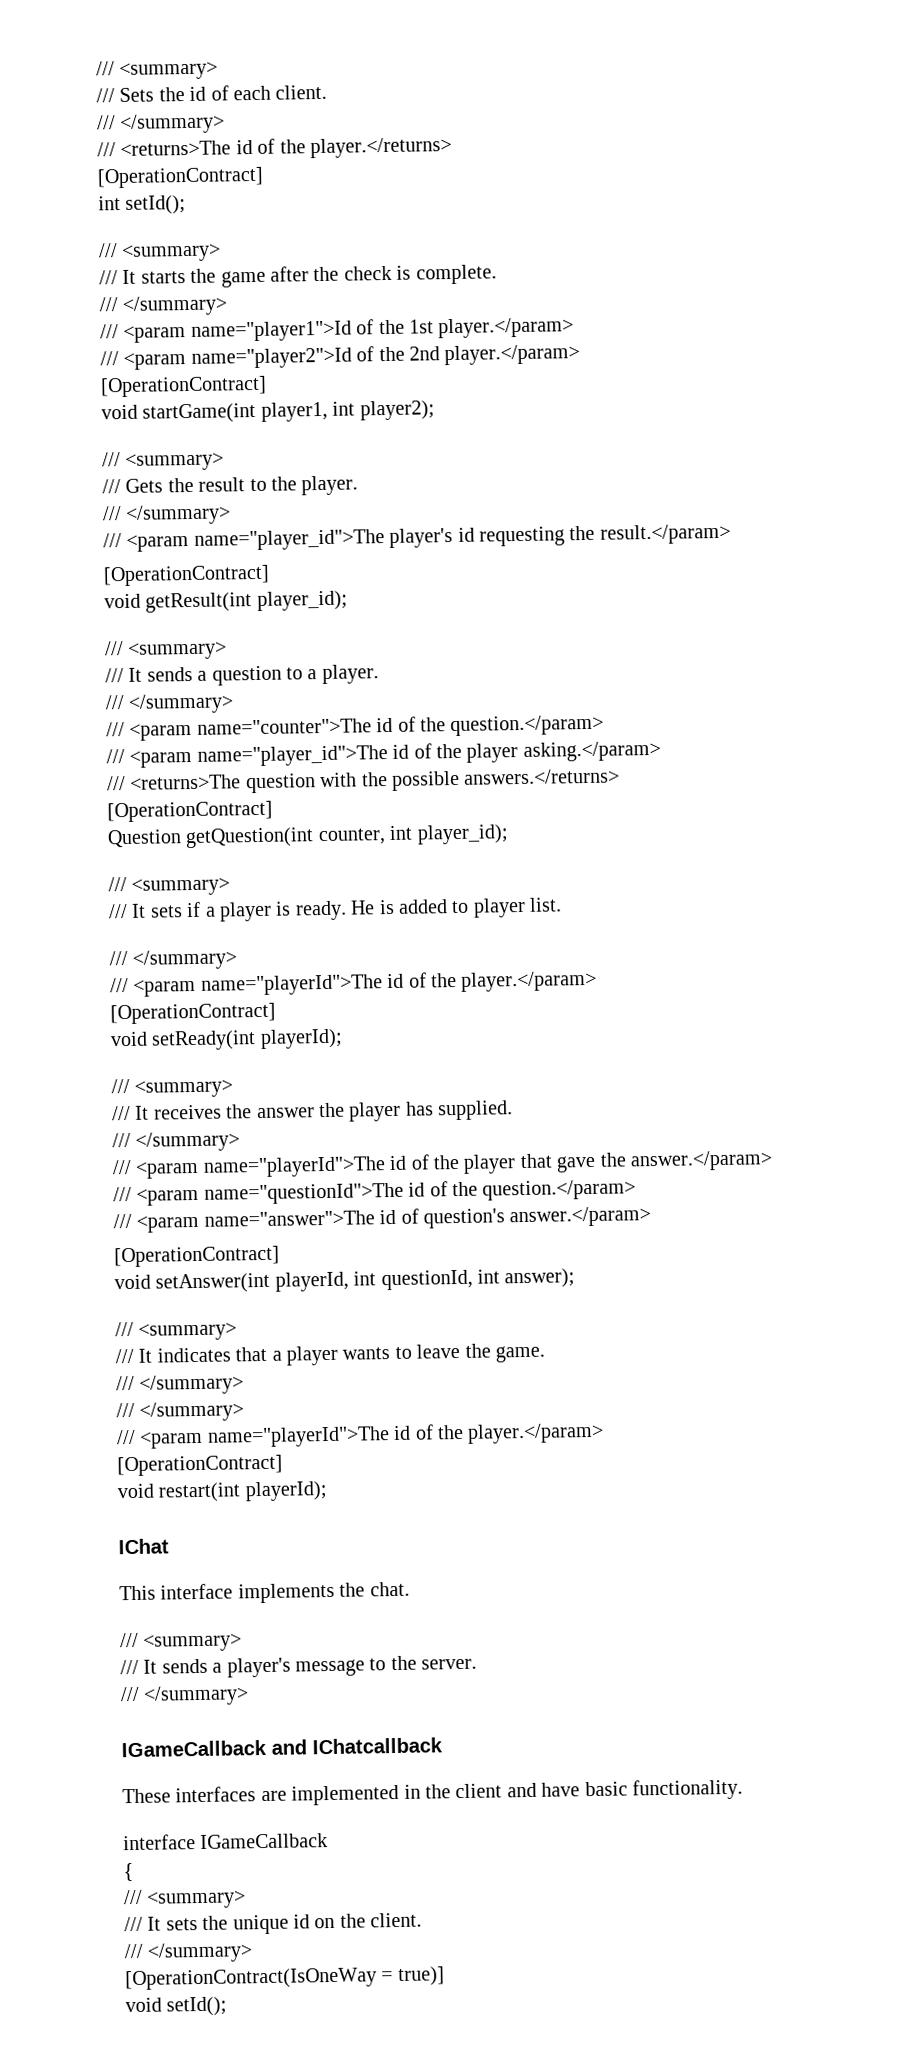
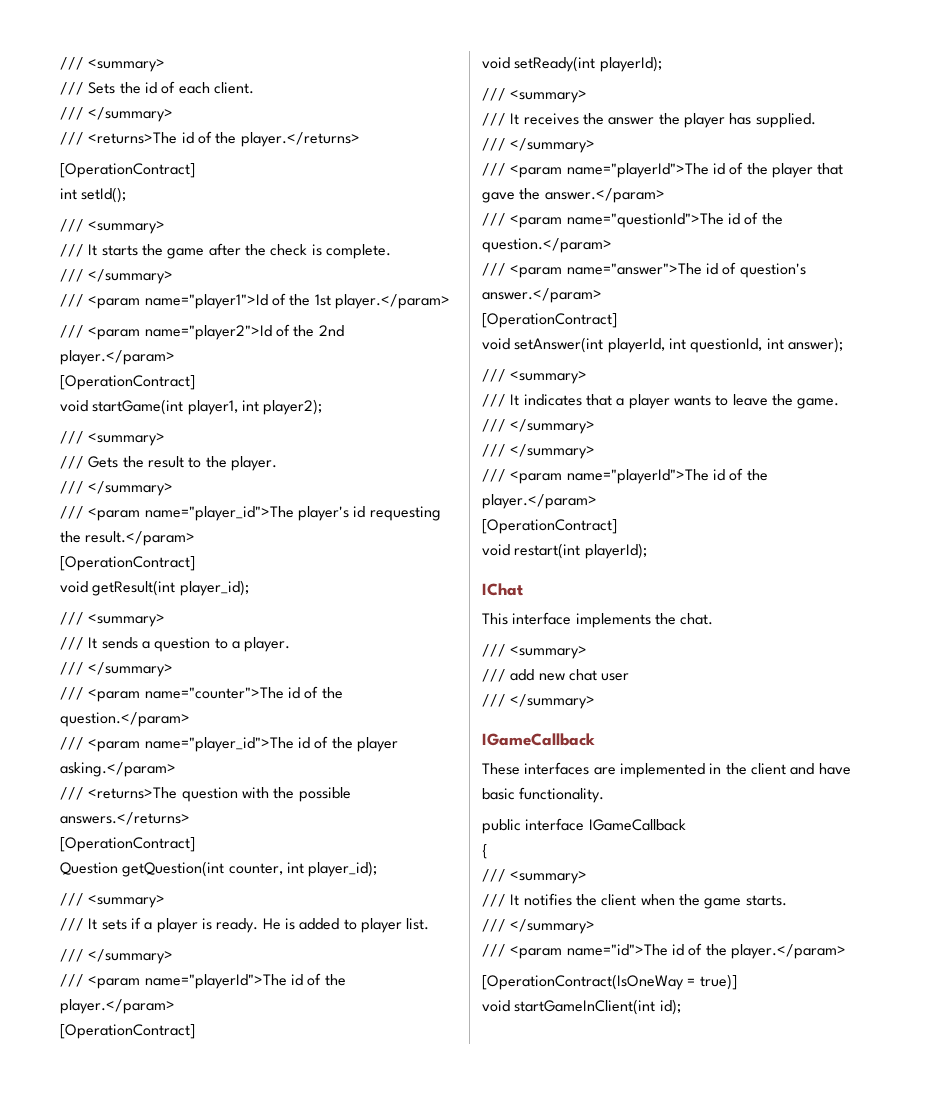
- /// It sends a player's message to the server.
+ /// add new chat user
  /// </summary>
- IGameCallback and IChatcallback
+ IGameCallback
- interface IGameCallback
+ public interface IGameCallback
- /// It sets the unique id on the client.
+ /// It notifies the client when the game starts.
  /// </summary>
+ /// <param name="id">The id of the player.</param>
- void setId();
+ void startGameInClient(int id);

